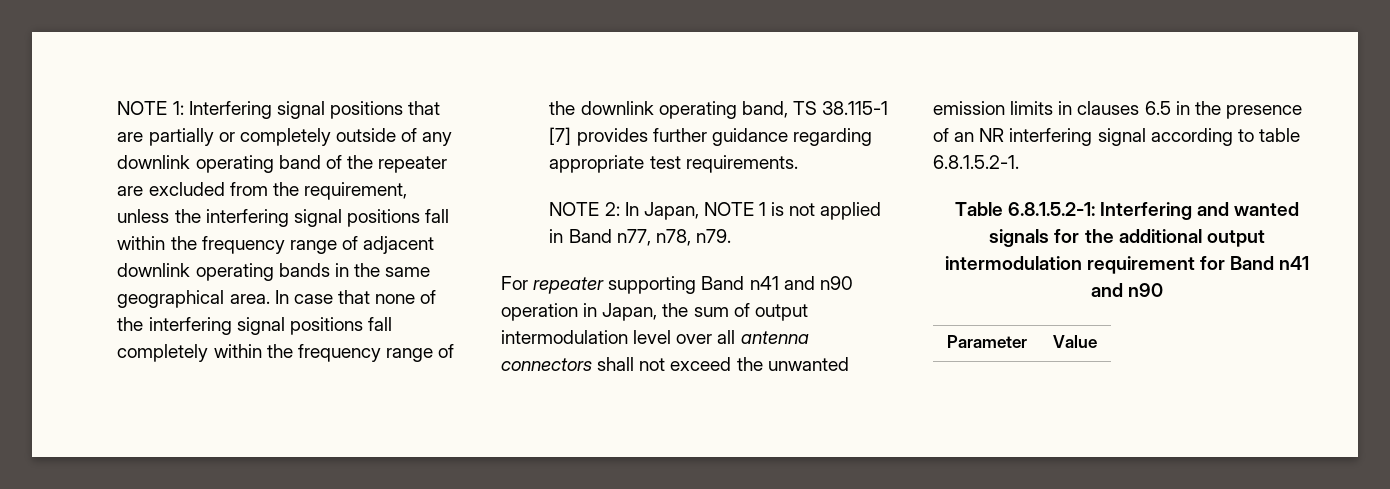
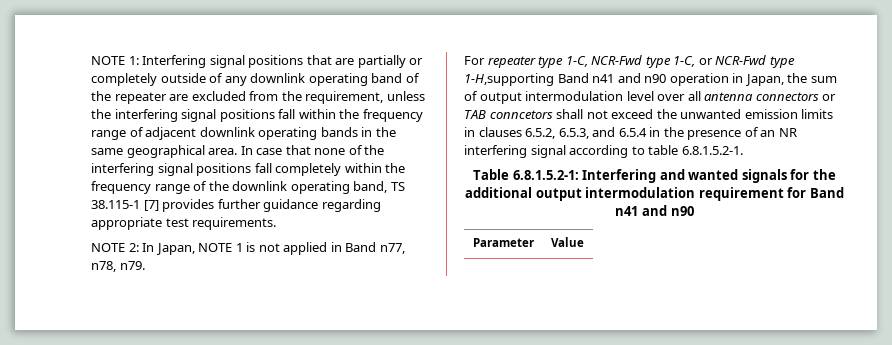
- For repeater supporting Band n41 and n90 operation in Japan, the sum of output intermodulation level over all antenna connectors shall not exceed the unwanted emission limits in clauses 6.5 in the presence of an NR interfering signal according to table 6.8.1.5.2-1.
+ For repeater type 1-C, NCR-Fwd type 1-C, or NCR-Fwd type 1-H,supporting Band n41 and n90 operation in Japan, the sum of output intermodulation level over all antenna connectors or TAB conncetors shall not exceed the unwanted emission limits in clauses 6.5.2, 6.5.3, and 6.5.4 in the presence of an NR interfering signal according to table 6.8.1.5.2-1.

